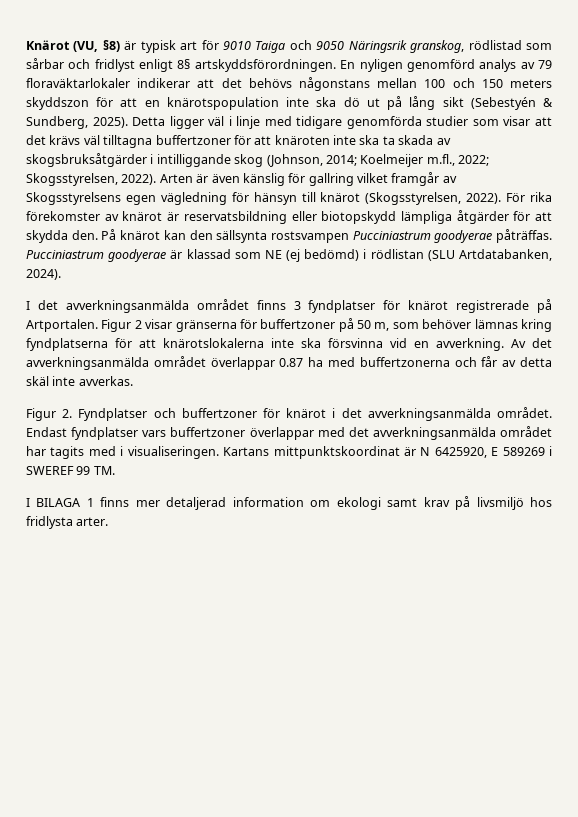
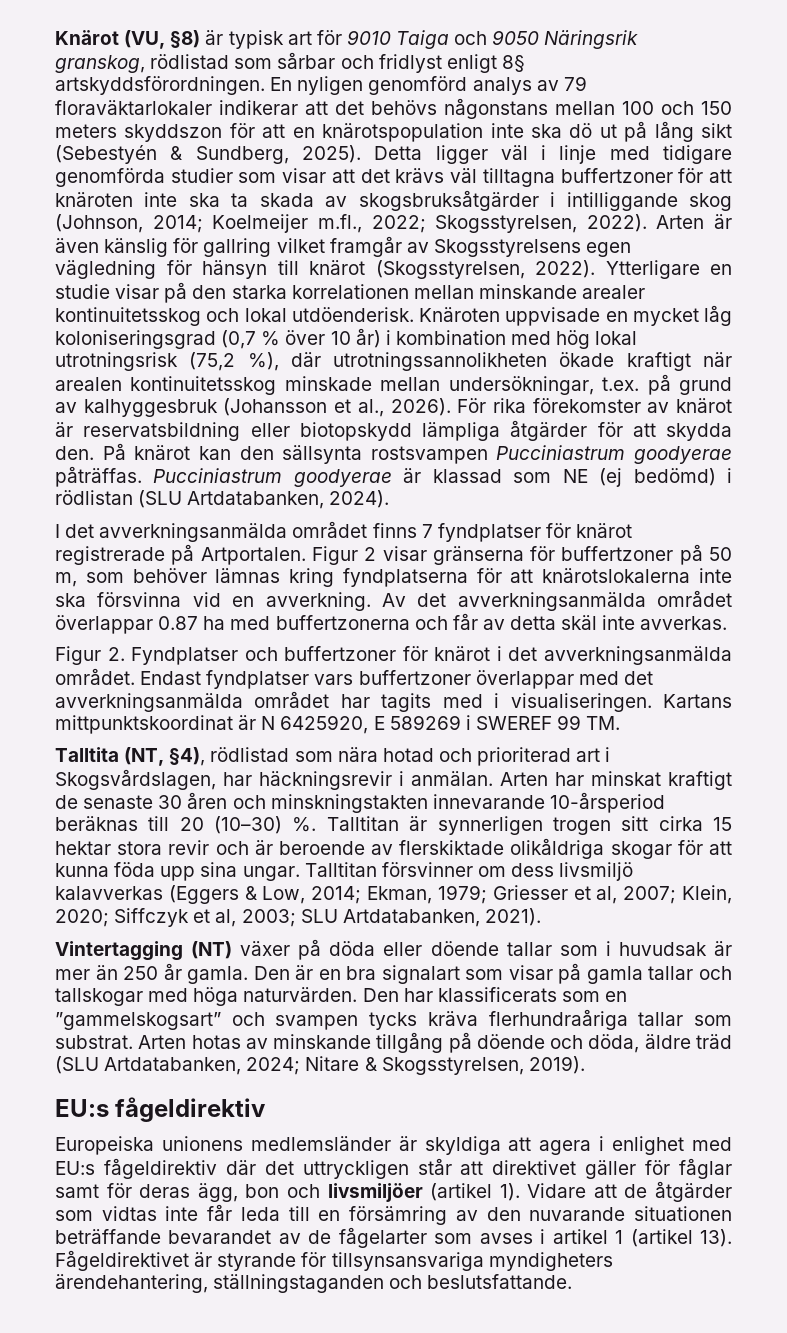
+ Ytterligare en studie visar på den starka korrelationen mellan minskande arealer kontinuitetsskog och lokal utdöenderisk. Knäroten uppvisade en mycket låg koloniseringsgrad (0,7 % över 10 år) i kombination med hög lokal utrotningsrisk (75,2 %), där utrotningssannolikheten ökade kraftigt när arealen kontinuitetsskog minskade mellan undersökningar, t.ex. på grund av kalhyggesbruk (Johansson et al., 2026).
- I det avverkningsanmälda området finns 3 fyndplatser för knärot registrerade på Artportalen.
+ I det avverkningsanmälda området finns 7 fyndplatser för knärot registrerade på Artportalen.
- I BILAGA 1 finns mer detaljerad information om ekologi samt krav på livsmiljö hos fridlysta arter.
+ Talltita (NT, §4), rödlistad som nära hotad och prioriterad art i Skogsvårdslagen, har häckningsrevir i anmälan. Arten har minskat kraftigt de senaste 30 åren och minskningstakten innevarande 10-årsperiod beräknas till 20 (10–30) %. Talltitan är synnerligen trogen sitt cirka 15 hektar stora revir och är beroende av flerskiktade olikåldriga skogar för att kunna föda upp sina ungar. Talltitan försvinner om dess livsmiljö kalavverkas (Eggers & Low, 2014; Ekman, 1979; Griesser et al, 2007; Klein, 2020; Siffczyk et al, 2003; SLU Artdatabanken, 2021).
+ Vintertagging (NT) växer på döda eller döende tallar som i huvudsak är mer än 250 år gamla. Den är en bra signalart som visar på gamla tallar och tallskogar med höga naturvärden. Den har klassificerats som en ”gammelskogsart” och svampen tycks kräva flerhundraåriga tallar som substrat. Arten hotas av minskande tillgång på döende och döda, äldre träd (SLU Artdatabanken, 2024; Nitare & Skogsstyrelsen, 2019).
+ EU:s fågeldirektiv
+ Europeiska unionens medlemsländer är skyldiga att agera i enlighet med EU:s fågeldirektiv där det uttryckligen står att direktivet gäller för fåglar samt för deras ägg, bon och livsmiljöer (artikel 1). Vidare att de åtgärder som vidtas inte får leda till en försämring av den nuvarande situationen beträffande bevarandet av de fågelarter som avses i artikel 1 (artikel 13). Fågeldirektivet är styrande för tillsynsansvariga myndigheters ärendehantering, ställningstaganden och beslutsfattande.

